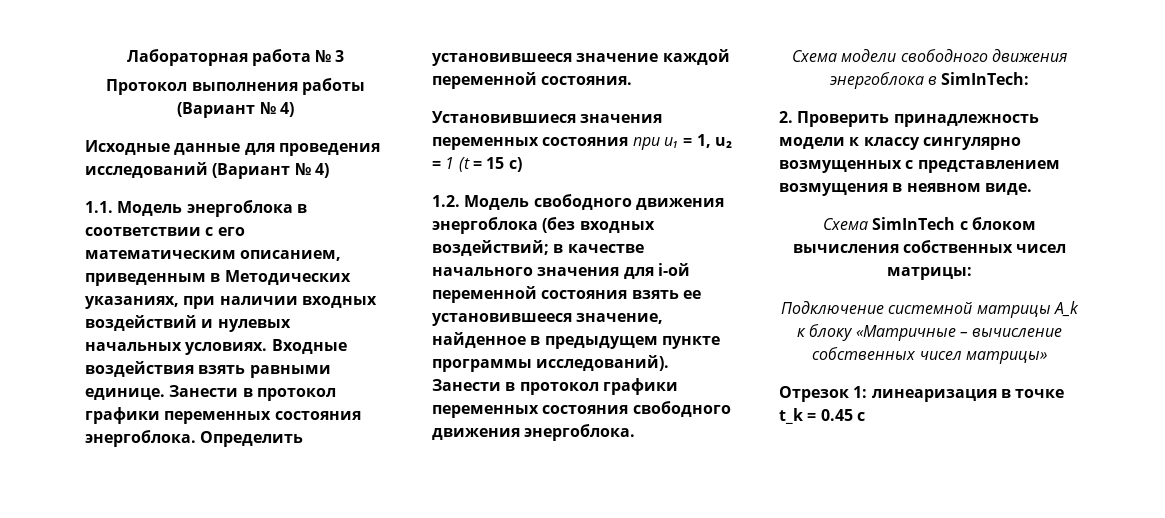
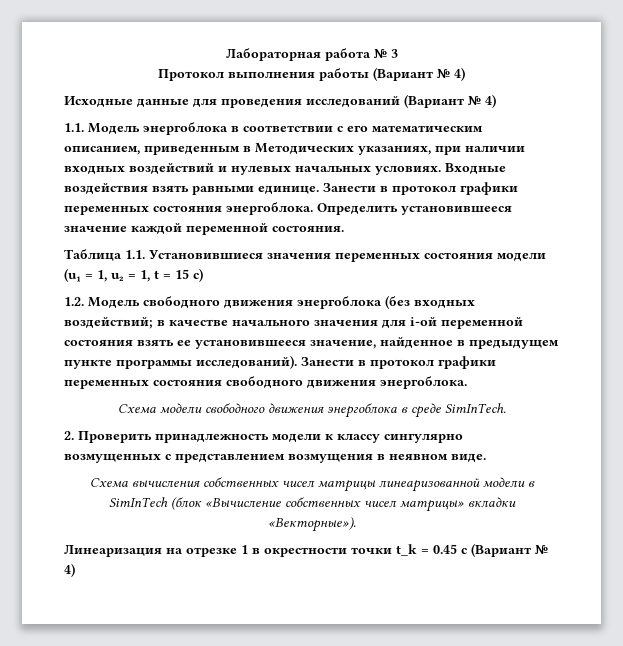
- Установившиеся значения переменных состояния при u₁ = 1, u₂ = 1 (t = 15 с)
+ Таблица 1.1. Установившиеся значения переменных состояния модели (u₁ = 1, u₂ = 1, t = 15 с)
- Схема модели свободного движения энергоблока в SimInTech:
+ Схема модели свободного движения энергоблока в среде SimInTech.
- Схема SimInTech с блоком вычисления собственных чисел матрицы:
- Подключение системной матрицы A_k к блоку «Матричные – вычисление собственных чисел матрицы»
- Отрезок 1: линеаризация в точке t_k = 0.45 с
+ Схема вычисления собственных чисел матрицы линеаризованной модели в SimInTech (блок «Вычисление собственных чисел матрицы» вкладки «Векторные»).
+ Линеаризация на отрезке 1 в окрестности точки t_k = 0.45 с (Вариант № 4)

